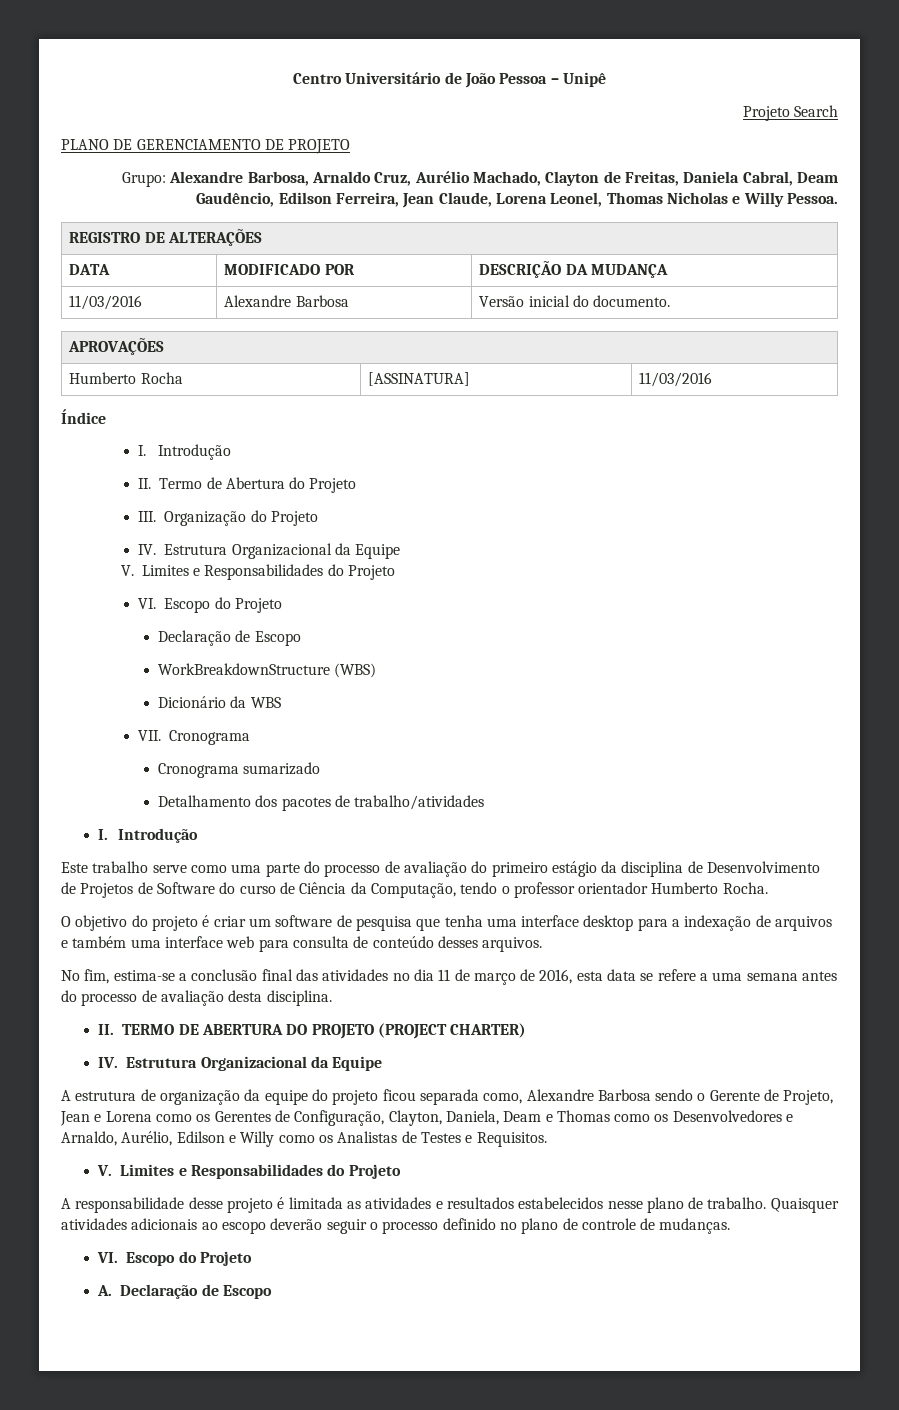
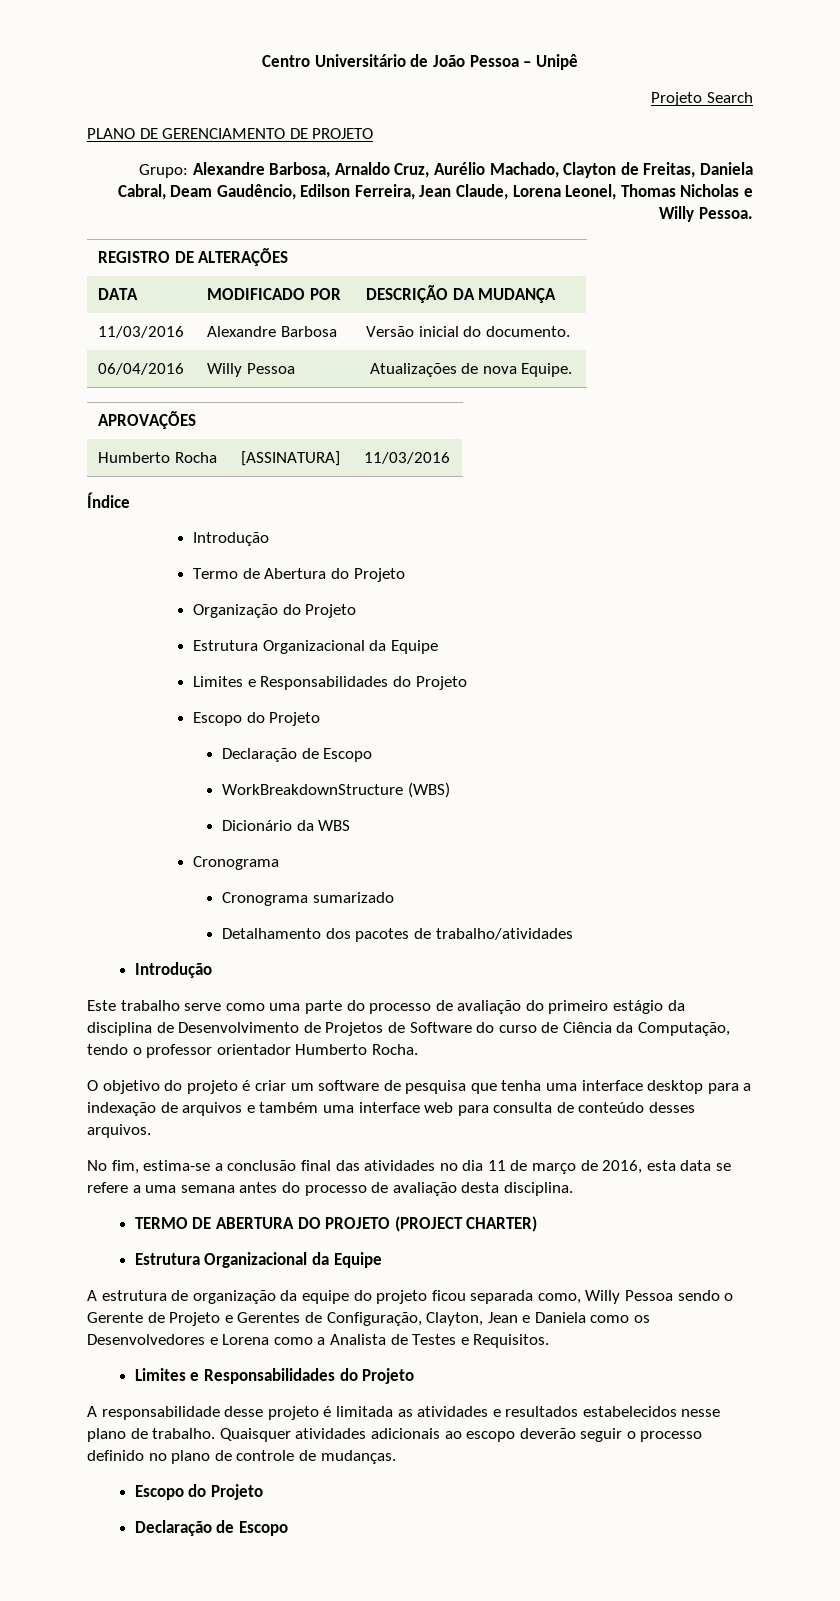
+ 06/04/2016 | Willy Pessoa | Atualizações de nova Equipe.
  Índice
- I. Introdução
- II. Termo de Abertura do Projeto
+ Introdução
+ Termo de Abertura do Projeto
- III. Organização do Projeto
- IV. Estrutura Organizacional da Equipe
- V. Limites e Responsabilidades do Projeto
- VI. Escopo do Projeto
+ Organização do Projeto
+ Estrutura Organizacional da Equipe
+ Limites e Responsabilidades do Projeto
+ Escopo do Projeto
  Dicionário da WBS
- VII. Cronograma
+ Cronograma
  Detalhamento dos pacotes de trabalho/atividades
- I. Introdução
+ Introdução
- II. TERMO DE ABERTURA DO PROJETO (PROJECT CHARTER)
- IV. Estrutura Organizacional da Equipe
+ TERMO DE ABERTURA DO PROJETO (PROJECT CHARTER)
+ Estrutura Organizacional da Equipe
- A estrutura de organização da equipe do projeto ficou separada como, Alexandre Barbosa sendo o Gerente de Projeto, Jean e Lorena como os Gerentes de Configuração, Clayton, Daniela, Deam e Thomas como os Desenvolvedores e Arnaldo, Aurélio, Edilson e Willy como os Analistas de Testes e Requisitos.
- V. Limites e Responsabilidades do Projeto
+ A estrutura de organização da equipe do projeto ficou separada como, Willy Pessoa sendo o Gerente de Projeto e Gerentes de Configuração, Clayton, Jean e Daniela como os Desenvolvedores e Lorena como a Analista de Testes e Requisitos.
+ Limites e Responsabilidades do Projeto
  Quaisquer atividades adicionais ao escopo deverão seguir o processo definido no plano de controle de mudanças.
- VI. Escopo do Projeto
- A. Declaração de Escopo
+ Escopo do Projeto
+ Declaração de Escopo

